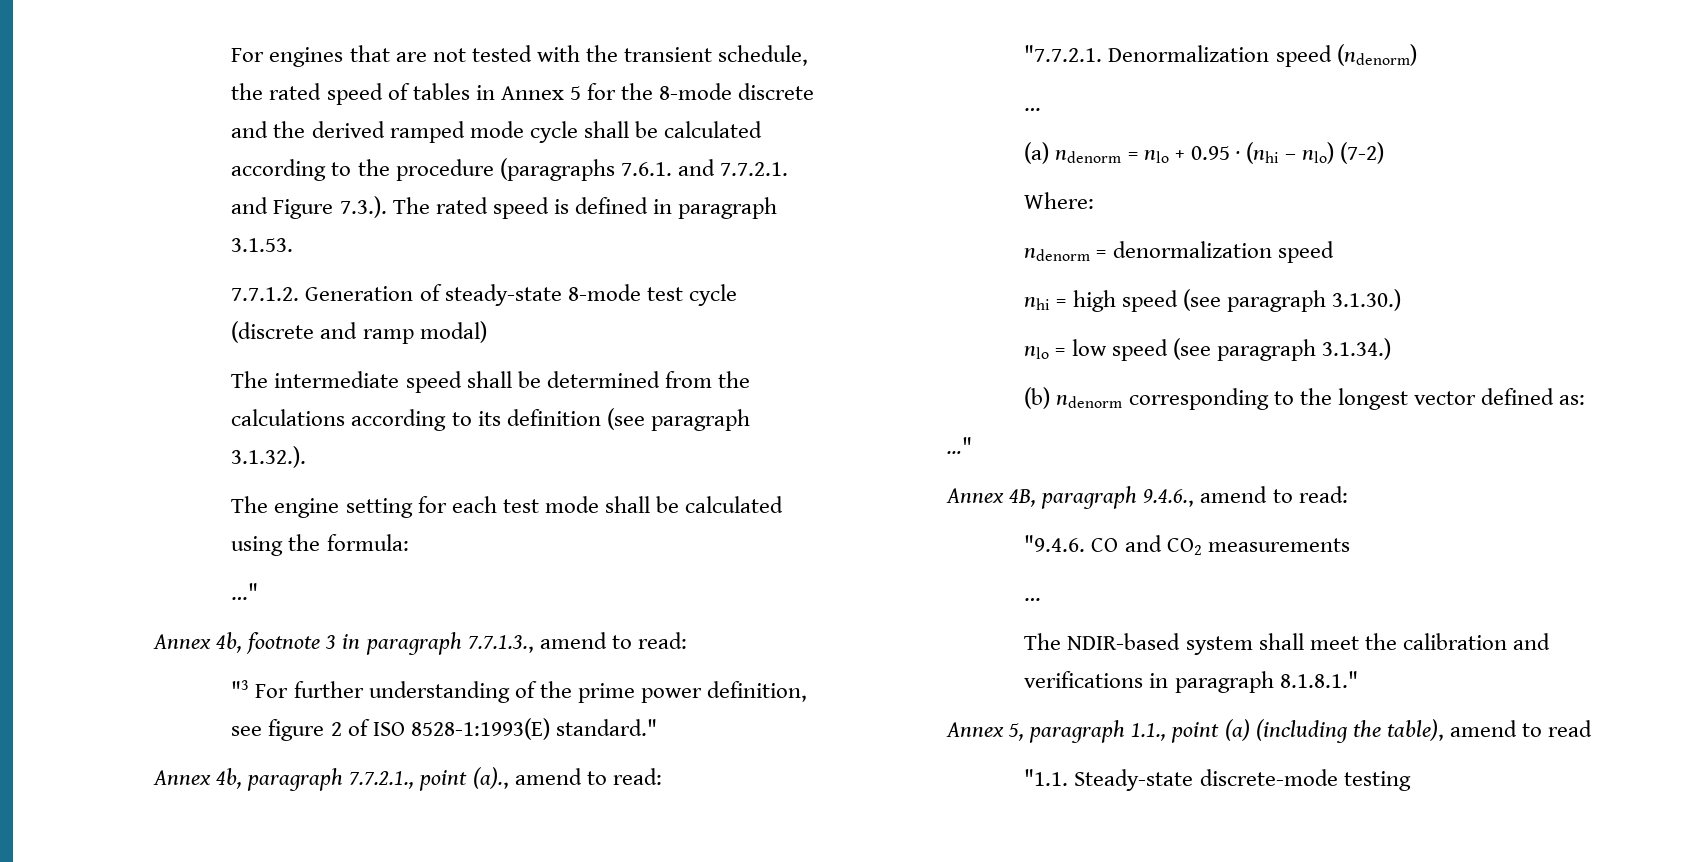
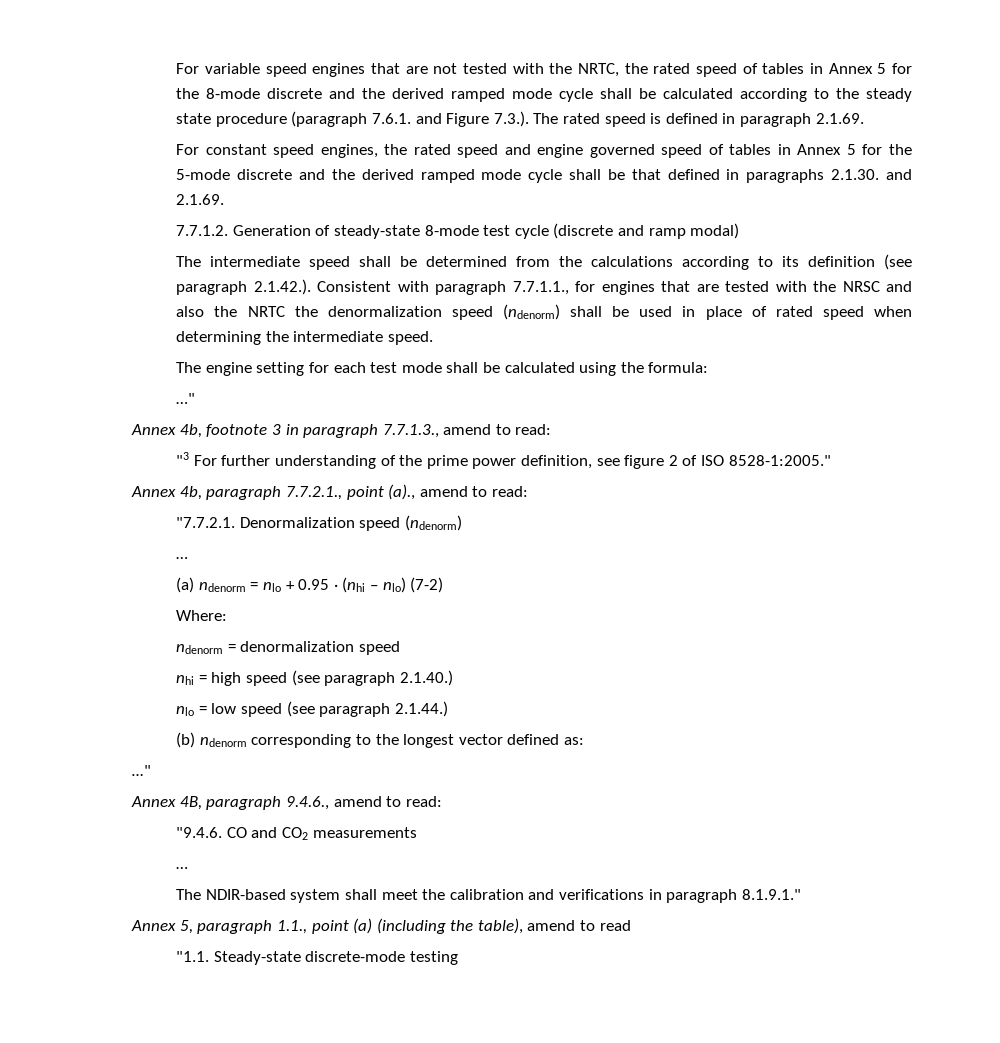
- For engines that are not tested with the transient schedule, the rated speed of tables in Annex 5 for the 8-mode discrete and the derived ramped mode cycle shall be calculated according to the procedure (paragraphs 7.6.1. and 7.7.2.1. and Figure 7.3.). The rated speed is defined in paragraph 3.1.53.
+ For variable speed engines that are not tested with the NRTC, the rated speed of tables in Annex 5 for the 8-mode discrete and the derived ramped mode cycle shall be calculated according to the steady state procedure (paragraph 7.6.1. and Figure 7.3.). The rated speed is defined in paragraph 2.1.69.
+ For constant speed engines, the rated speed and engine governed speed of tables in Annex 5 for the 5-mode discrete and the derived ramped mode cycle shall be that defined in paragraphs 2.1.30. and 2.1.69.
- The intermediate speed shall be determined from the calculations according to its definition (see paragraph 3.1.32.).
+ The intermediate speed shall be determined from the calculations according to its definition (see paragraph 2.1.42.). Consistent with paragraph 7.7.1.1., for engines that are tested with the NRSC and also the NRTC the denormalization speed (ndenorm) shall be used in place of rated speed when determining the intermediate speed.
- "3 For further understanding of the prime power definition, see figure 2 of ISO 8528-1:1993(E) standard."
+ "3 For further understanding of the prime power definition, see figure 2 of ISO 8528-1:2005."
- nhi = high speed (see paragraph 3.1.30.)
+ nhi = high speed (see paragraph 2.1.40.)
- nlo = low speed (see paragraph 3.1.34.)
+ nlo = low speed (see paragraph 2.1.44.)
- The NDIR-based system shall meet the calibration and verifications in paragraph 8.1.8.1."
+ The NDIR-based system shall meet the calibration and verifications in paragraph 8.1.9.1."

